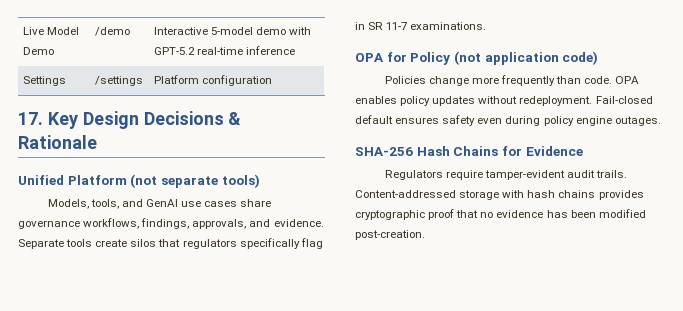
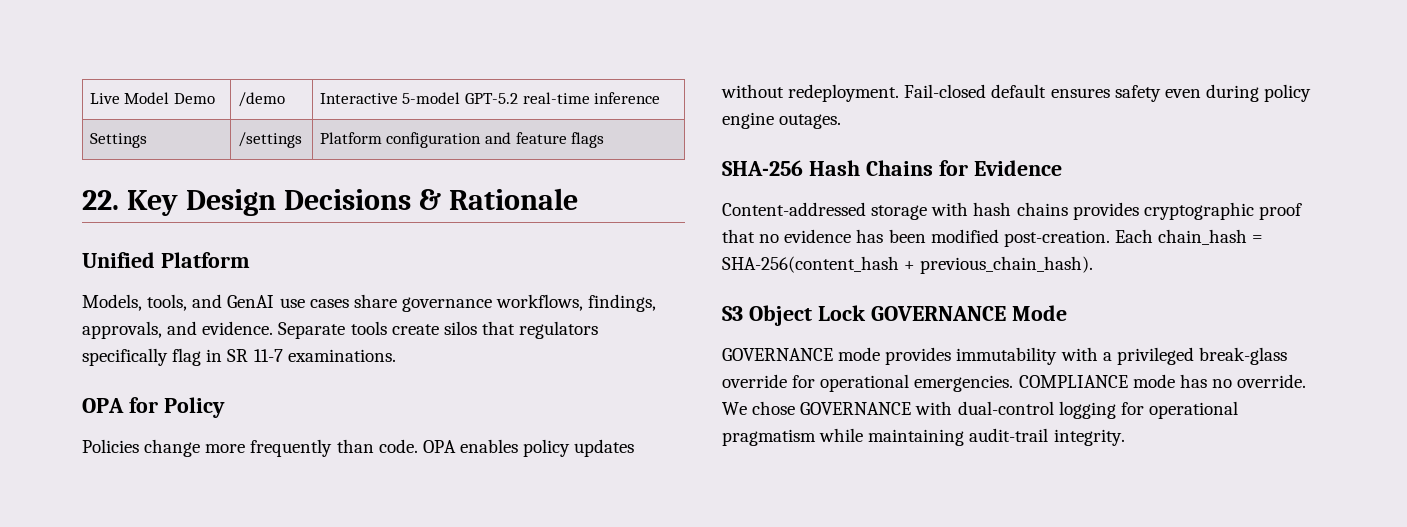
- Live Model Demo | /demo | Interactive 5-model demo with GPT-5.2 real-time inference
+ Live Model Demo | /demo | Interactive 5-model GPT-5.2 real-time inference
- Settings | /settings | Platform configuration
- 17. Key Design Decisions & Rationale
+ Settings | /settings | Platform configuration and feature flags
+ 22. Key Design Decisions & Rationale
- Unified Platform (not separate tools)
+ Unified Platform
- OPA for Policy (not application code)
+ OPA for Policy
- Regulators require tamper-evident audit trails.
+ Each chain_hash = SHA-256(content_hash + previous_chain_hash).
+ S3 Object Lock GOVERNANCE Mode
+ GOVERNANCE mode provides immutability with a privileged break-glass override for operational emergencies. COMPLIANCE mode has no override. We chose GOVERNANCE with dual-control logging for operational pragmatism while maintaining audit-trail integrity.

